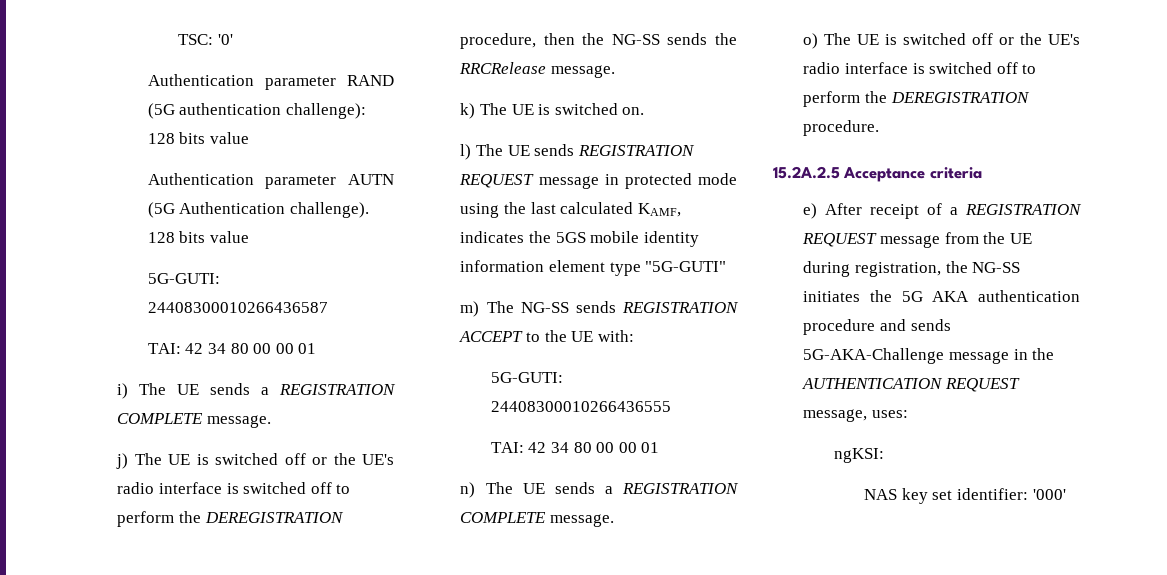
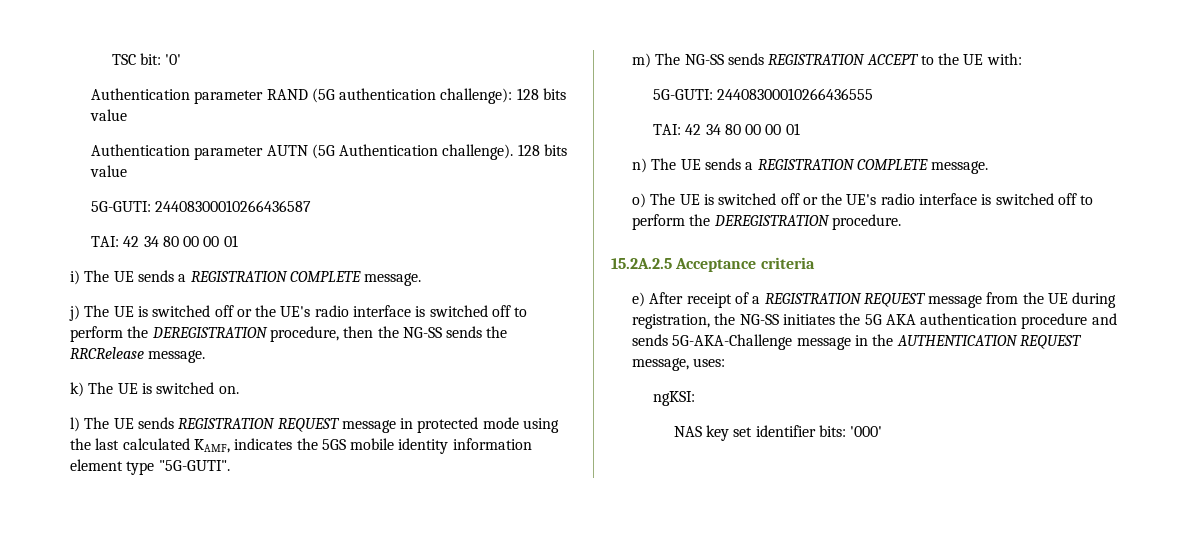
- TSC: '0'
+ TSC bit: '0'
- l) The UE sends REGISTRATION REQUEST message in protected mode using the last calculated KAMF, indicates the 5GS mobile identity information element type "5G-GUTI"
+ l) The UE sends REGISTRATION REQUEST message in protected mode using the last calculated KAMF, indicates the 5GS mobile identity information element type "5G-GUTI".
- NAS key set identifier: '000'
+ NAS key set identifier bits: '000'

